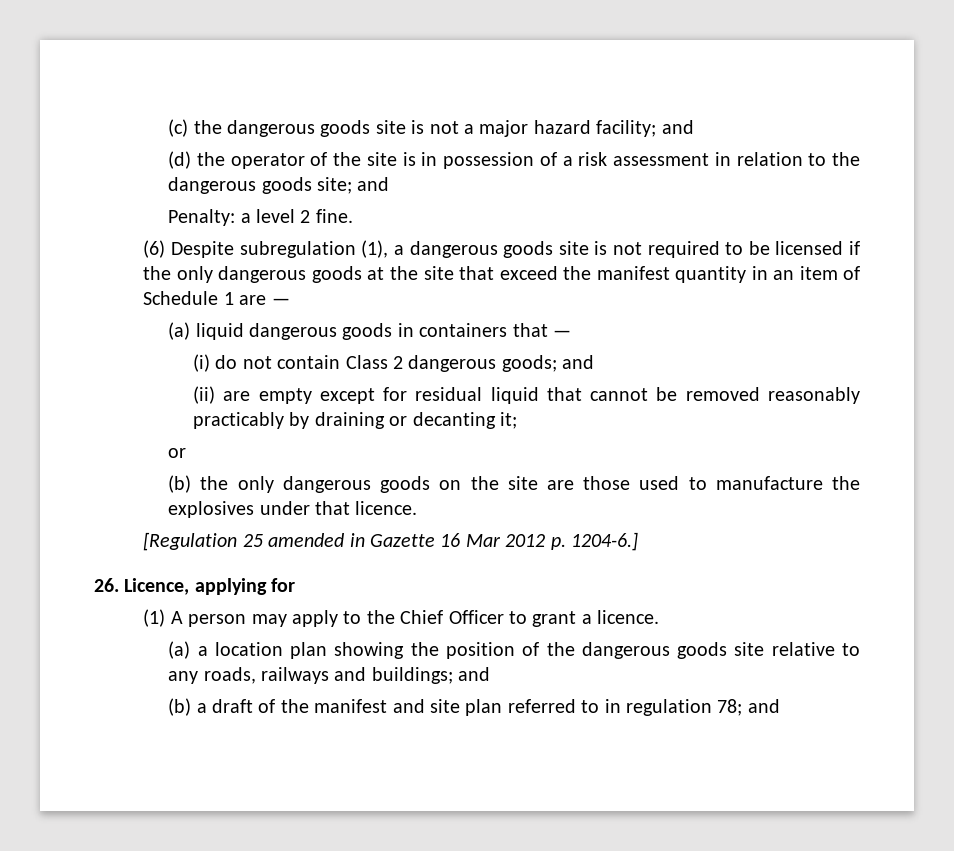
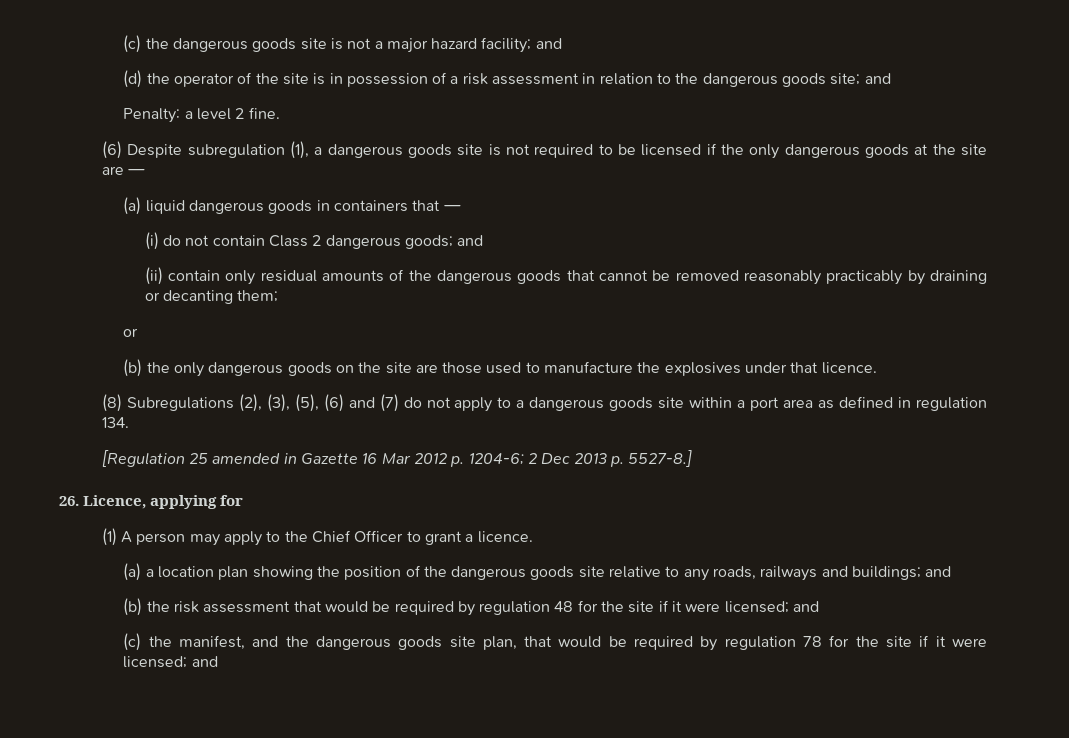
- (6) Despite subregulation (1), a dangerous goods site is not required to be licensed if the only dangerous goods at the site that exceed the manifest quantity in an item of Schedule 1 are —
+ (6) Despite subregulation (1), a dangerous goods site is not required to be licensed if the only dangerous goods at the site are —
- (ii) are empty except for residual liquid that cannot be removed reasonably practicably by draining or decanting it;
+ (ii) contain only residual amounts of the dangerous goods that cannot be removed reasonably practicably by draining or decanting them;
+ (8) Subregulations (2), (3), (5), (6) and (7) do not apply to a dangerous goods site within a port area as defined in regulation 134.
- [Regulation 25 amended in Gazette 16 Mar 2012 p. 1204-6.]
+ [Regulation 25 amended in Gazette 16 Mar 2012 p. 1204-6; 2 Dec 2013 p. 5527-8.]
- (b) a draft of the manifest and site plan referred to in regulation 78; and
+ (b) the risk assessment that would be required by regulation 48 for the site if it were licensed; and
+ (c) the manifest, and the dangerous goods site plan, that would be required by regulation 78 for the site if it were licensed; and

